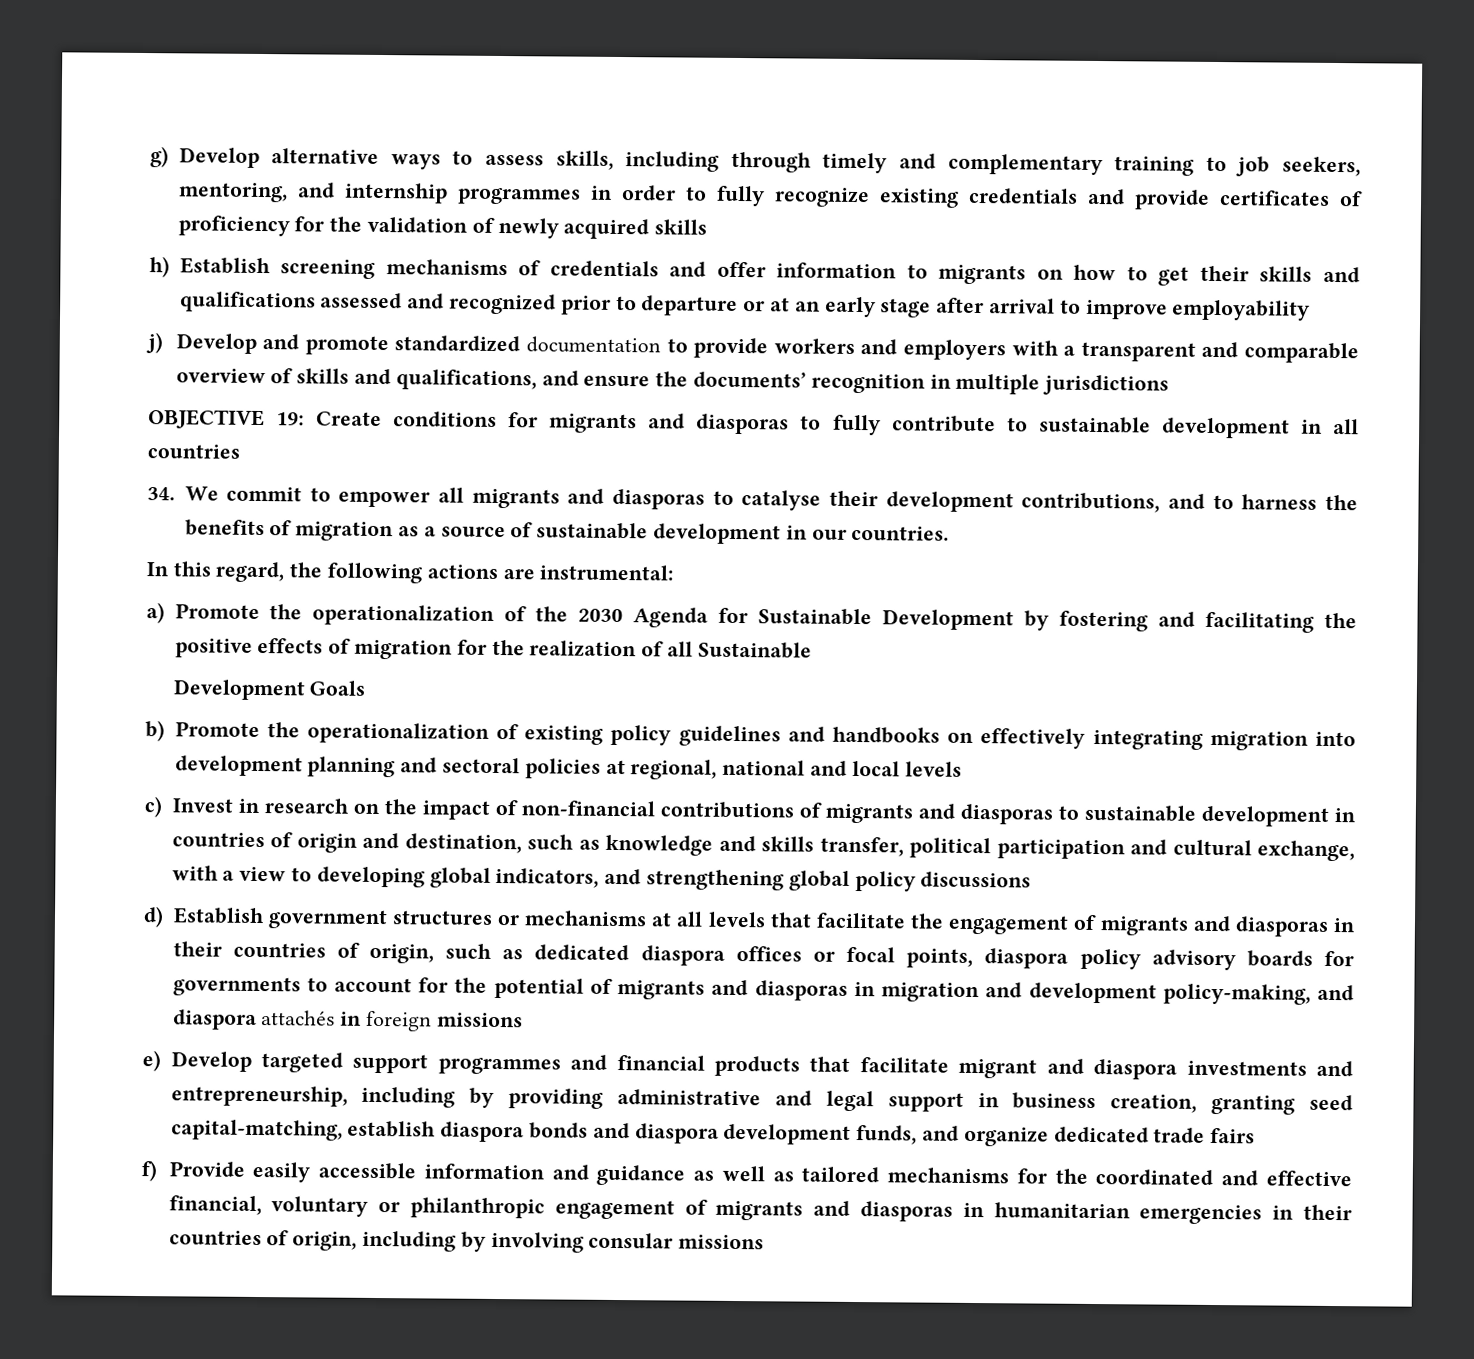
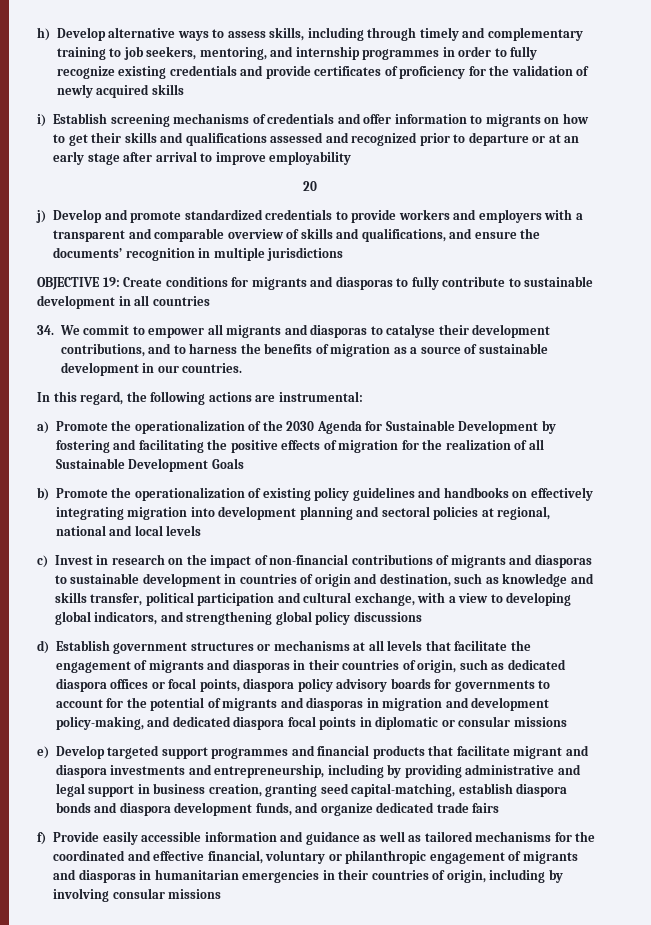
- g) Develop alternative ways to assess skills, including through timely and complementary training to job seekers, mentoring, and internship programmes in order to fully recognize existing credentials and provide certificates of proficiency for the validation of newly acquired skills
+ h) Develop alternative ways to assess skills, including through timely and complementary training to job seekers, mentoring, and internship programmes in order to fully recognize existing credentials and provide certificates of proficiency for the validation of newly acquired skills
- h) Establish screening mechanisms of credentials and offer information to migrants on how to get their skills and qualifications assessed and recognized prior to departure or at an early stage after arrival to improve employability
+ i) Establish screening mechanisms of credentials and offer information to migrants on how to get their skills and qualifications assessed and recognized prior to departure or at an early stage after arrival to improve employability
+ 20
- j) Develop and promote standardized documentation to provide workers and employers with a transparent and comparable overview of skills and qualifications, and ensure the documents’ recognition in multiple jurisdictions
+ j) Develop and promote standardized credentials to provide workers and employers with a transparent and comparable overview of skills and qualifications, and ensure the documents’ recognition in multiple jurisdictions
- a) Promote the operationalization of the 2030 Agenda for Sustainable Development by fostering and facilitating the positive effects of migration for the realization of all Sustainable
- Development Goals
+ a) Promote the operationalization of the 2030 Agenda for Sustainable Development by fostering and facilitating the positive effects of migration for the realization of all Sustainable Development Goals
- d) Establish government structures or mechanisms at all levels that facilitate the engagement of migrants and diasporas in their countries of origin, such as dedicated diaspora offices or focal points, diaspora policy advisory boards for governments to account for the potential of migrants and diasporas in migration and development policy-making, and diaspora attachés in foreign missions
+ d) Establish government structures or mechanisms at all levels that facilitate the engagement of migrants and diasporas in their countries of origin, such as dedicated diaspora offices or focal points, diaspora policy advisory boards for governments to account for the potential of migrants and diasporas in migration and development policy-making, and dedicated diaspora focal points in diplomatic or consular missions

